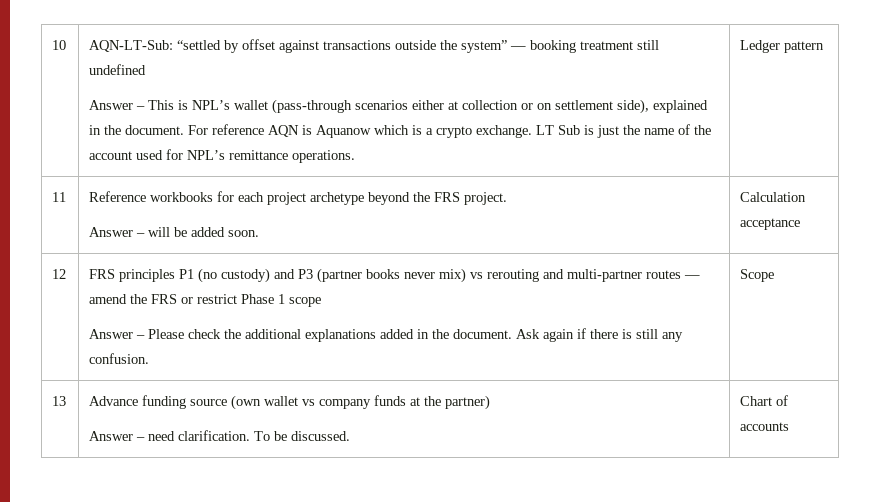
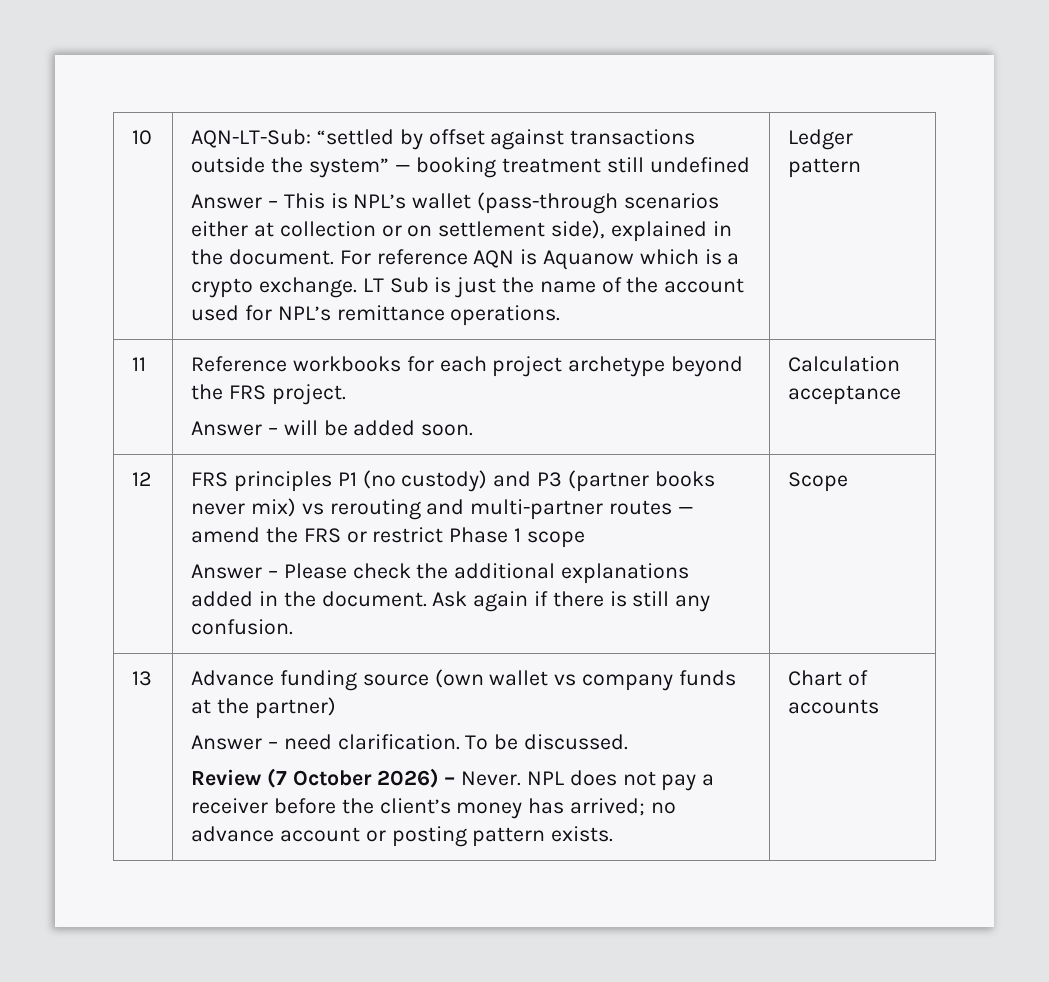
+ Review (7 October 2026) – Never. NPL does not pay a receiver before the client’s money has arrived; no advance account or posting pattern exists.

